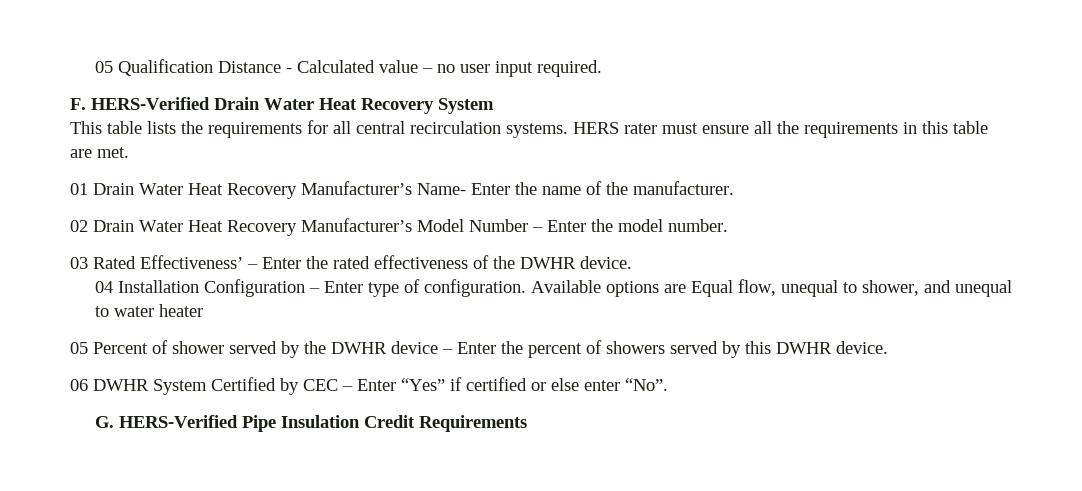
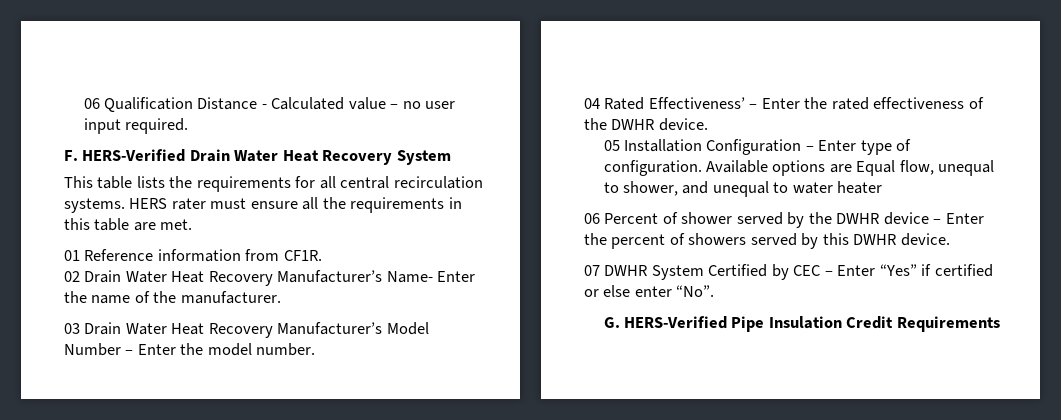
- 05 Qualification Distance - Calculated value – no user input required.
+ 06 Qualification Distance - Calculated value – no user input required.
- 01 Drain Water Heat Recovery Manufacturer’s Name- Enter the name of the manufacturer.
+ 01 Reference information from CF1R.
+ 02 Drain Water Heat Recovery Manufacturer’s Name- Enter the name of the manufacturer.
- 02 Drain Water Heat Recovery Manufacturer’s Model Number – Enter the model number.
+ 03 Drain Water Heat Recovery Manufacturer’s Model Number – Enter the model number.
- 03 Rated Effectiveness’ – Enter the rated effectiveness of the DWHR device.
+ 04 Rated Effectiveness’ – Enter the rated effectiveness of the DWHR device.
- 04 Installation Configuration – Enter type of configuration.
+ 05 Installation Configuration – Enter type of configuration.
- 05 Percent of shower served by the DWHR device – Enter the percent of showers served by this DWHR device.
+ 06 Percent of shower served by the DWHR device – Enter the percent of showers served by this DWHR device.
- 06 DWHR System Certified by CEC – Enter “Yes” if certified or else enter “No”.
+ 07 DWHR System Certified by CEC – Enter “Yes” if certified or else enter “No”.

